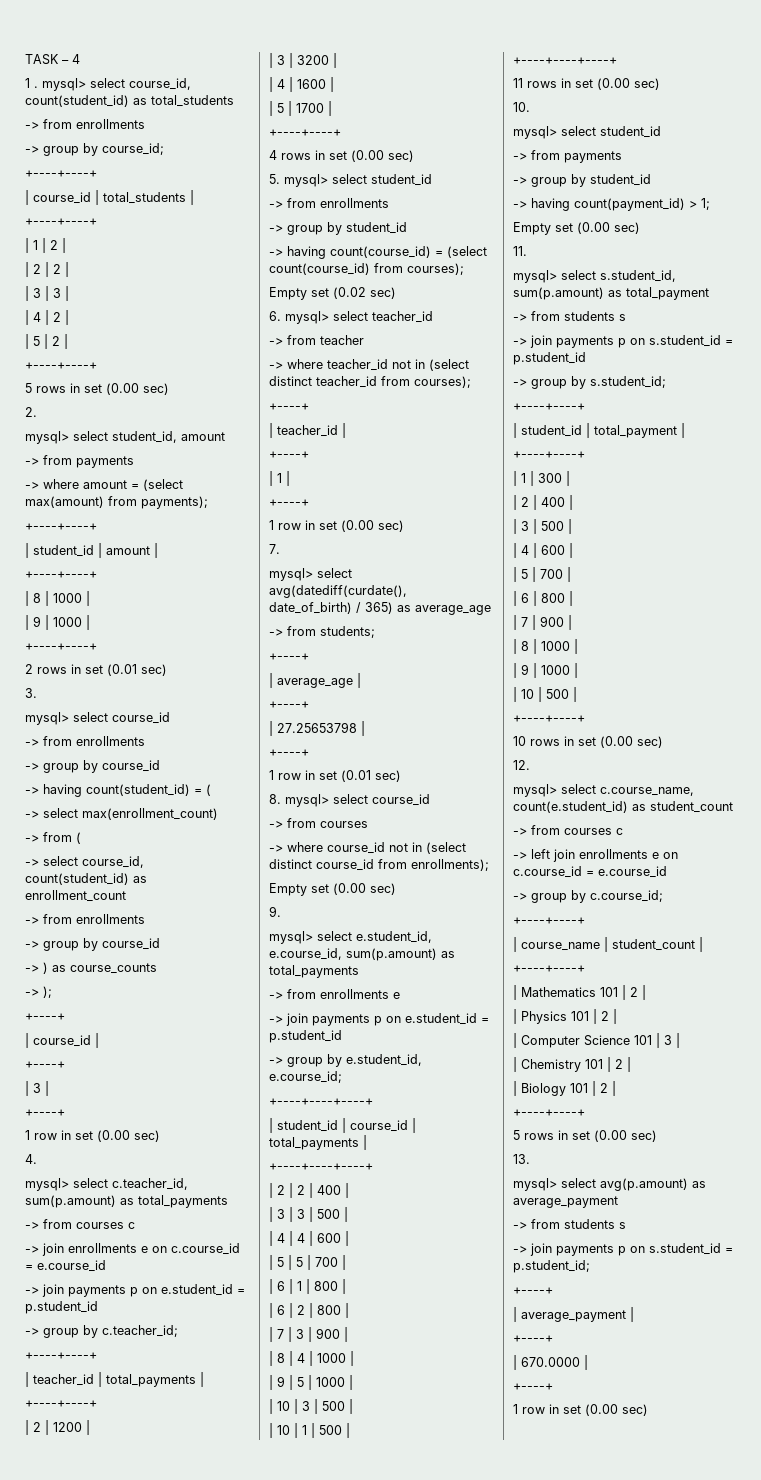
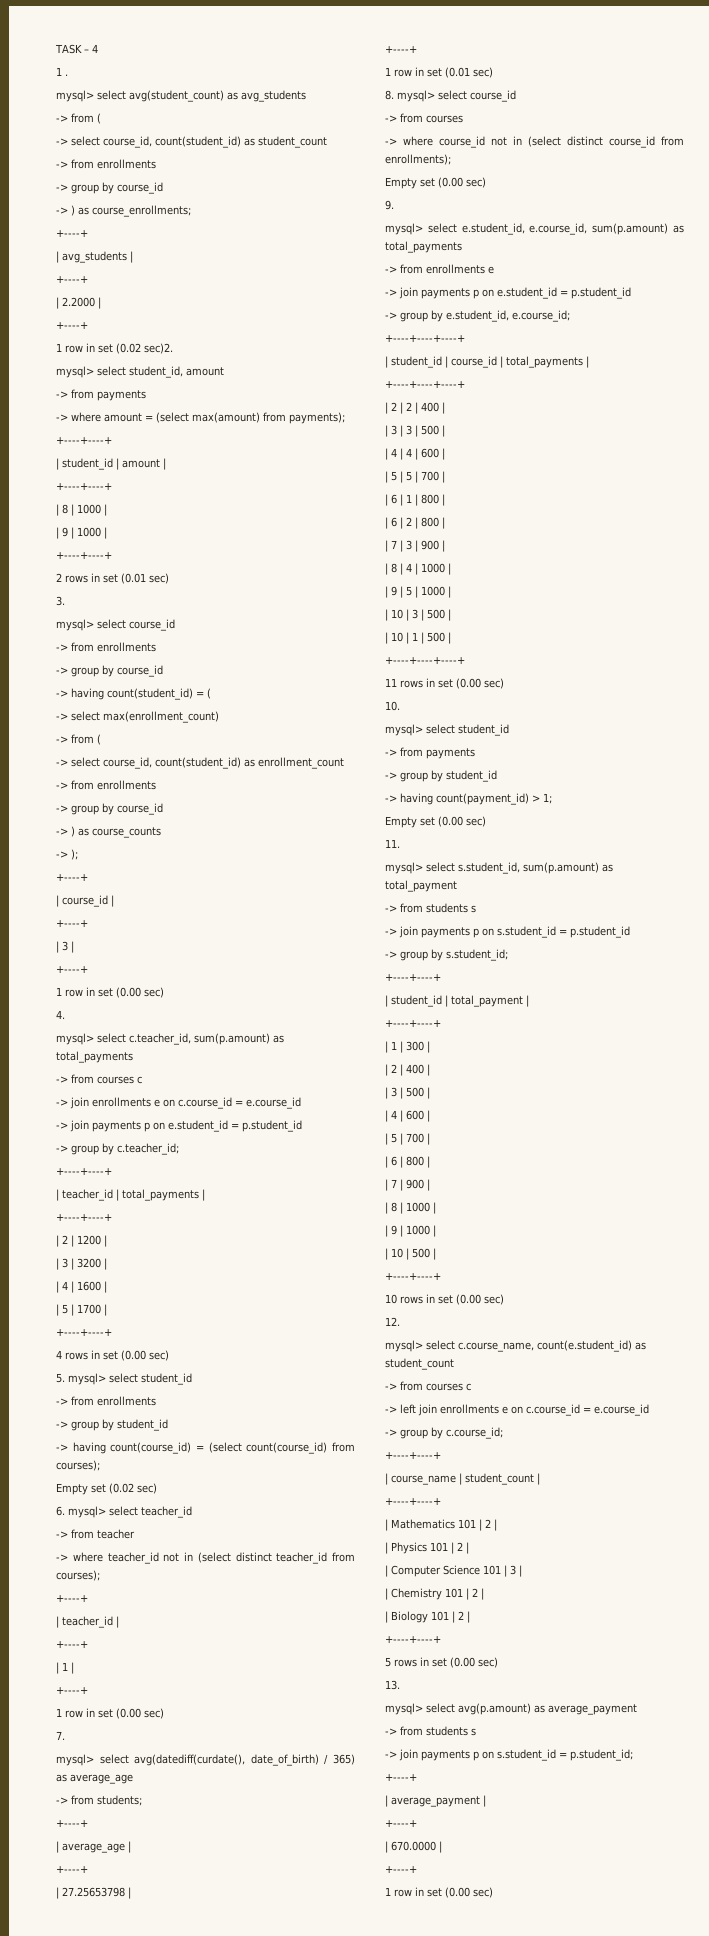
- 1 . mysql> select course_id, count(student_id) as total_students
+ 1 .
+ mysql> select avg(student_count) as avg_students
+ -> from (
+ -> select course_id, count(student_id) as student_count
  -> from enrollments
- -> group by course_id;
- +----+----+
- | course_id | total_students |
- +----+----+
- | 1 | 2 |
- | 2 | 2 |
- | 3 | 3 |
- | 4 | 2 |
- | 5 | 2 |
- +----+----+
- 5 rows in set (0.00 sec)
- 2.
+ -> group by course_id
+ -> ) as course_enrollments;
+ +----+
+ | avg_students |
+ +----+
+ | 2.2000 |
+ +----+
+ 1 row in set (0.02 sec)2.

